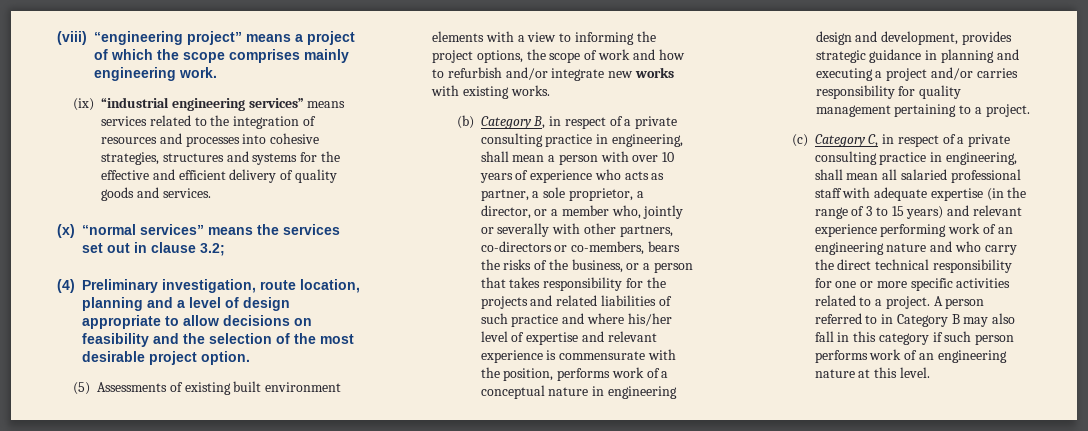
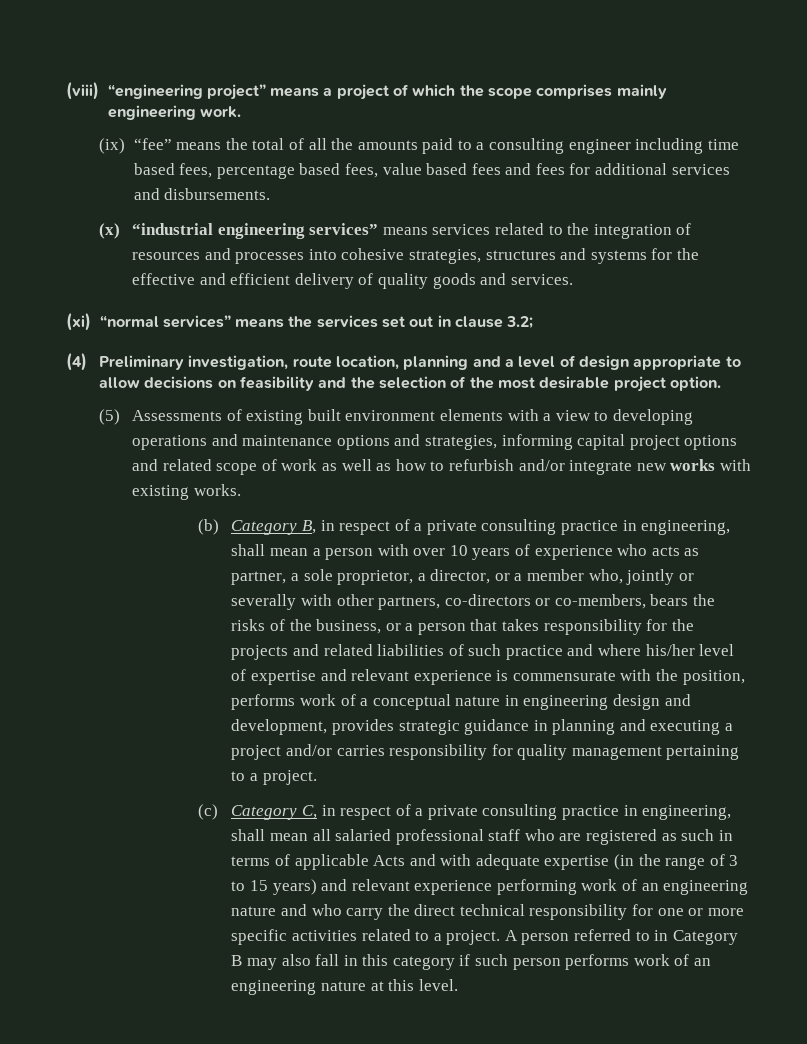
- (ix) “industrial engineering services” means services related to the integration of resources and processes into cohesive strategies, structures and systems for the effective and efficient delivery of quality goods and services.
+ (ix) “fee” means the total of all the amounts paid to a consulting engineer including time based fees, percentage based fees, value based fees and fees for additional services and disbursements.
+ (x) “industrial engineering services” means services related to the integration of resources and processes into cohesive strategies, structures and systems for the effective and efficient delivery of quality goods and services.
- (x) “normal services” means the services set out in clause 3.2;
+ (xi) “normal services” means the services set out in clause 3.2;
- (5) Assessments of existing built environment elements with a view to informing the project options, the scope of work and how to refurbish and/or integrate new works with existing works.
+ (5) Assessments of existing built environment elements with a view to developing operations and maintenance options and strategies, informing capital project options and related scope of work as well as how to refurbish and/or integrate new works with existing works.
- (c) Category C, in respect of a private consulting practice in engineering, shall mean all salaried professional staff with adequate expertise (in the range of 3 to 15 years) and relevant experience performing work of an engineering nature and who carry the direct technical responsibility for one or more specific activities related to a project.
+ (c) Category C, in respect of a private consulting practice in engineering, shall mean all salaried professional staff who are registered as such in terms of applicable Acts and with adequate expertise (in the range of 3 to 15 years) and relevant experience performing work of an engineering nature and who carry the direct technical responsibility for one or more specific activities related to a project.

